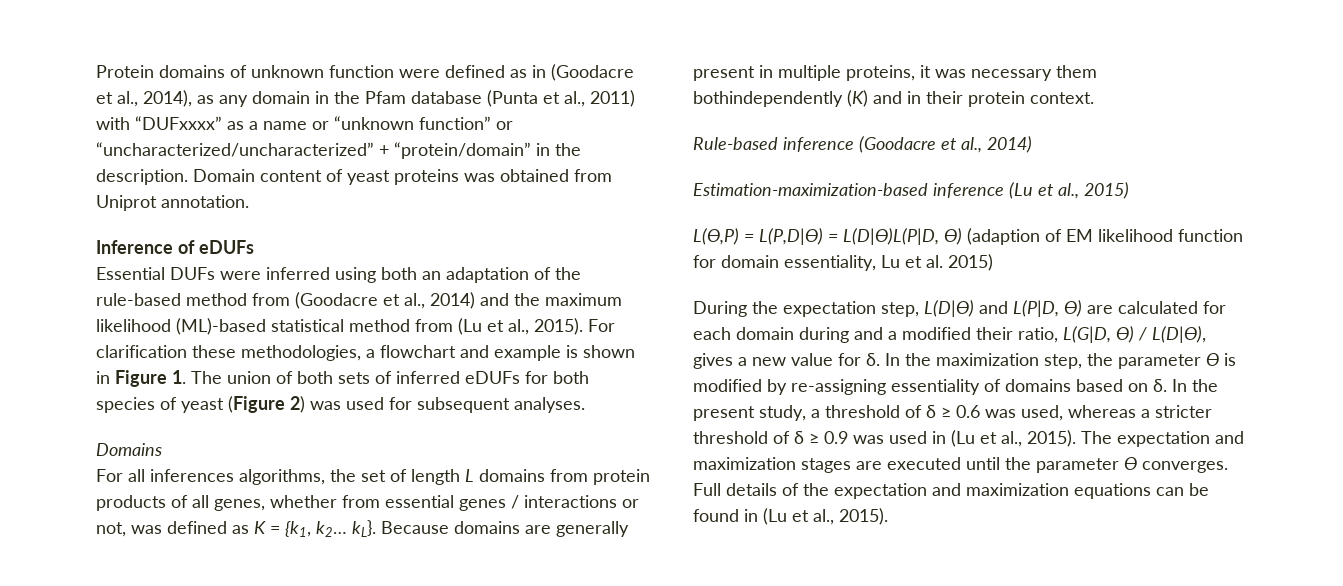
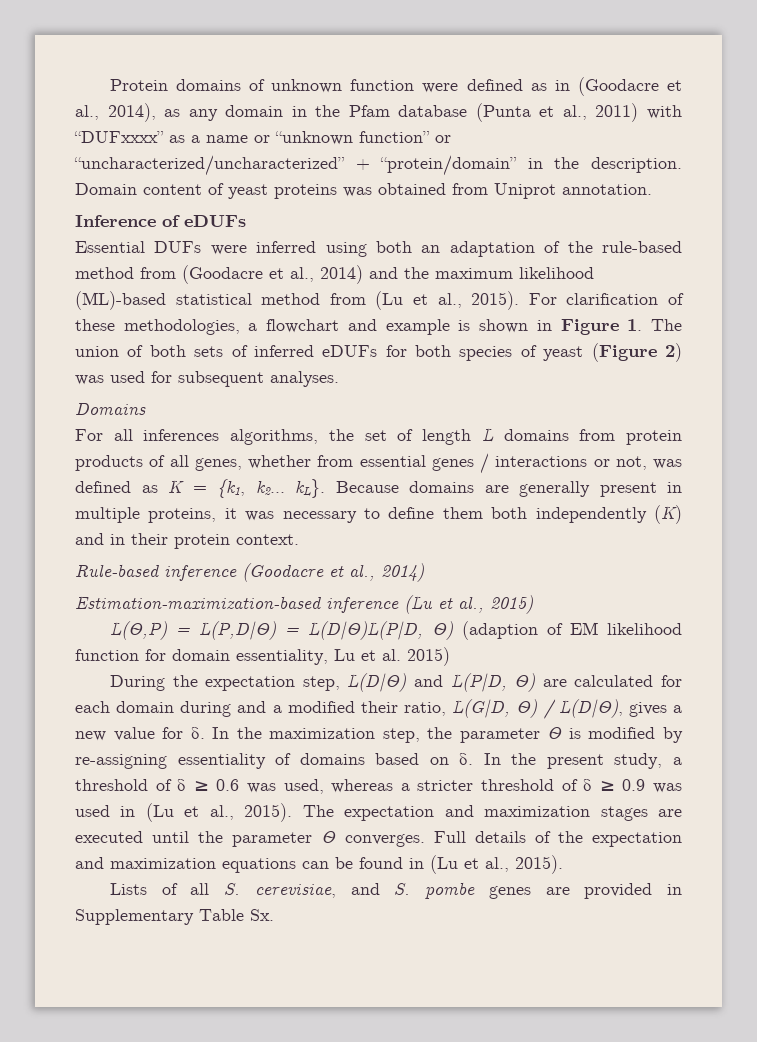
- For clarification these methodologies, a flowchart and example is shown in Figure 1. The union of both sets of inferred eDUFs for both species of yeast (Figure 2) was used for subsequent analyses.
+ For clarification of these methodologies, a flowchart and example is shown in Figure 1. The union of both sets of inferred eDUFs for both species of yeast (Figure 2) was used for subsequent analyses.
- Because domains are generally present in multiple proteins, it was necessary them bothindependently (K) and in their protein context.
+ Because domains are generally present in multiple proteins, it was necessary to define them both independently (K) and in their protein context.
+ Lists of all S. cerevisiae, and S. pombe genes are provided in Supplementary Table Sx.

